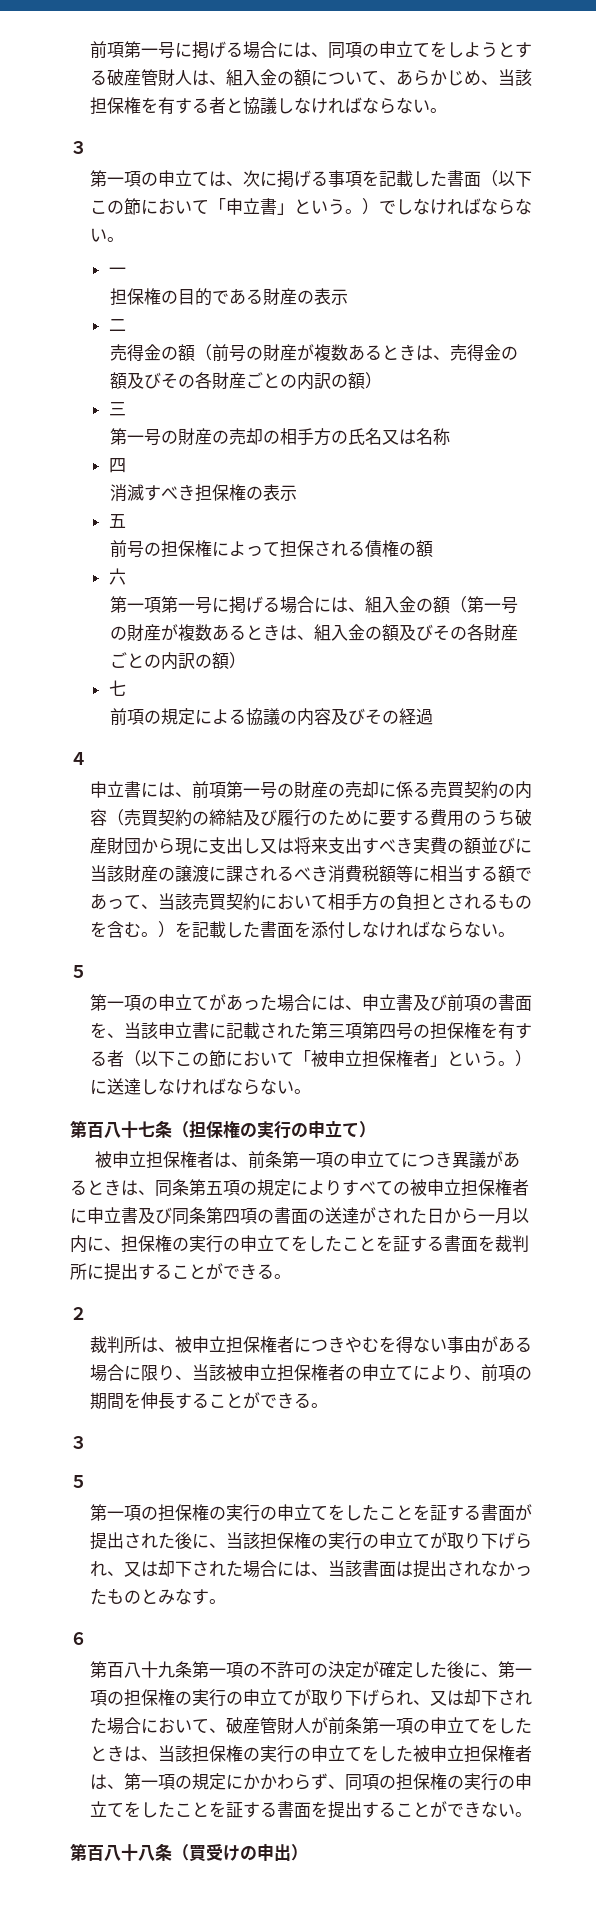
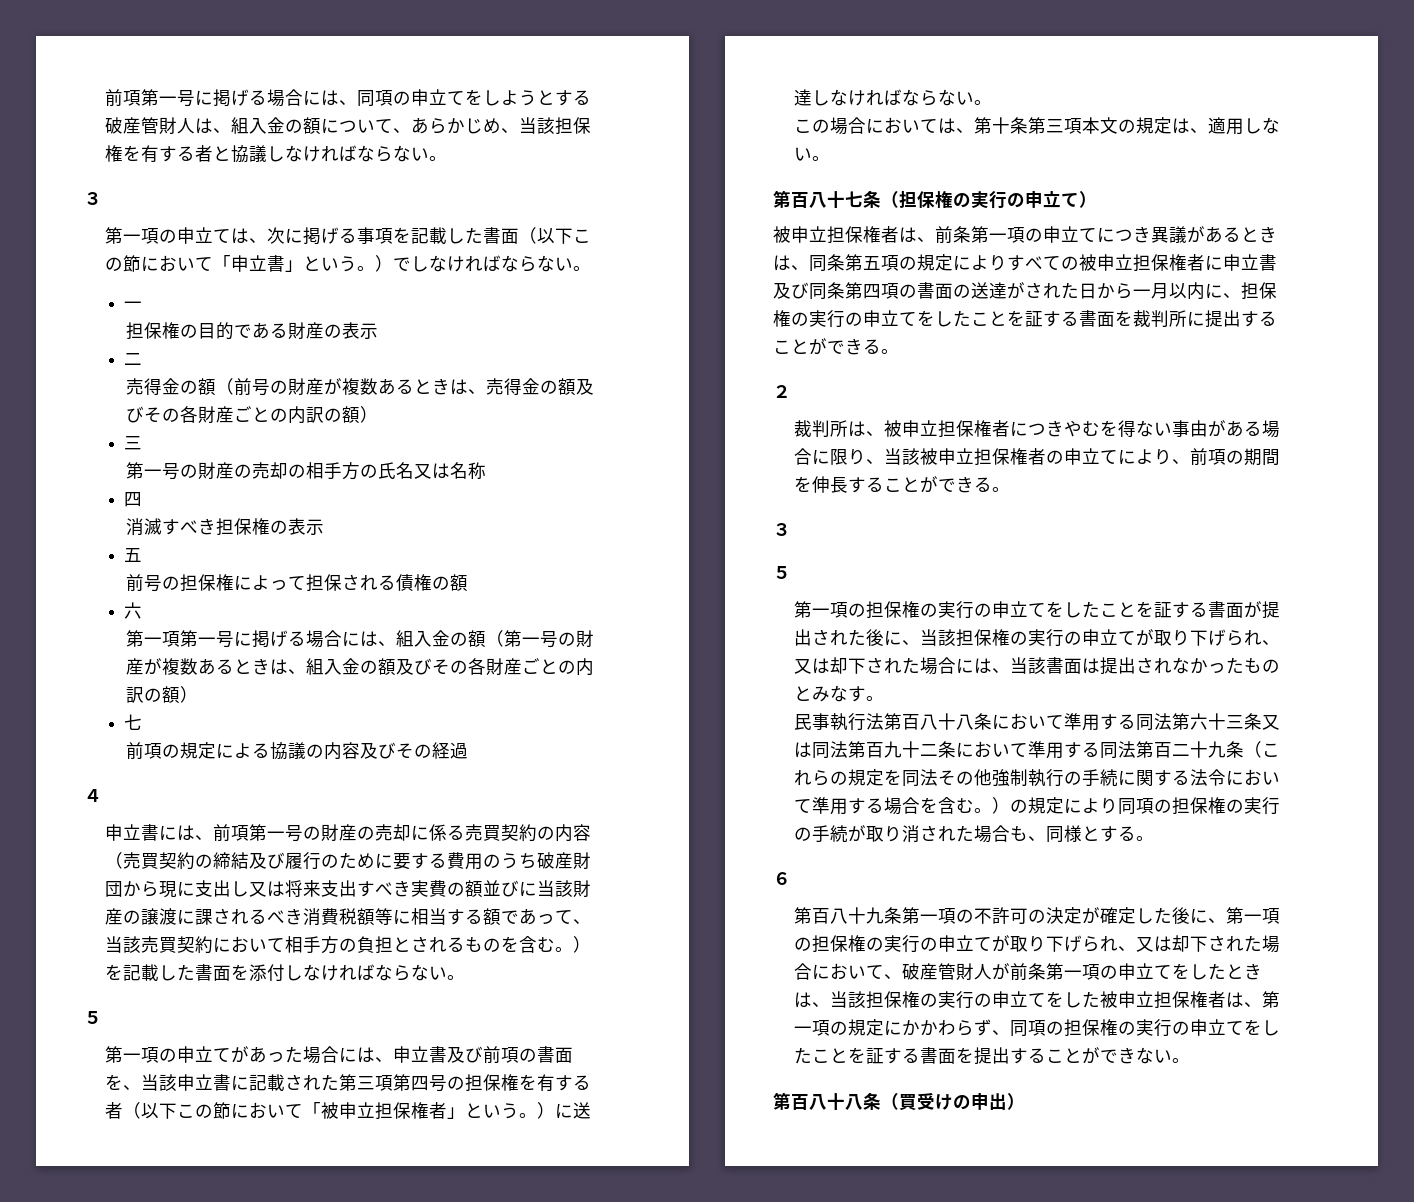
+ この場合においては、第十条第三項本文の規定は、適用しない。
+ 民事執行法第百八十八条において準用する同法第六十三条又は同法第百九十二条において準用する同法第百二十九条（これらの規定を同法その他強制執行の手続に関する法令において準用する場合を含む。）の規定により同項の担保権の実行の手続が取り消された場合も、同様とする。

